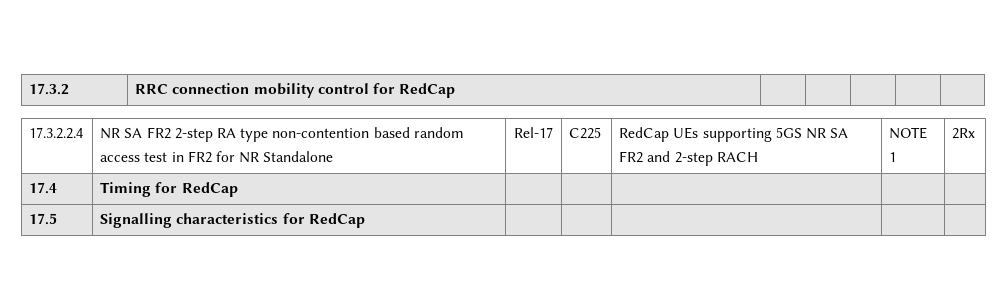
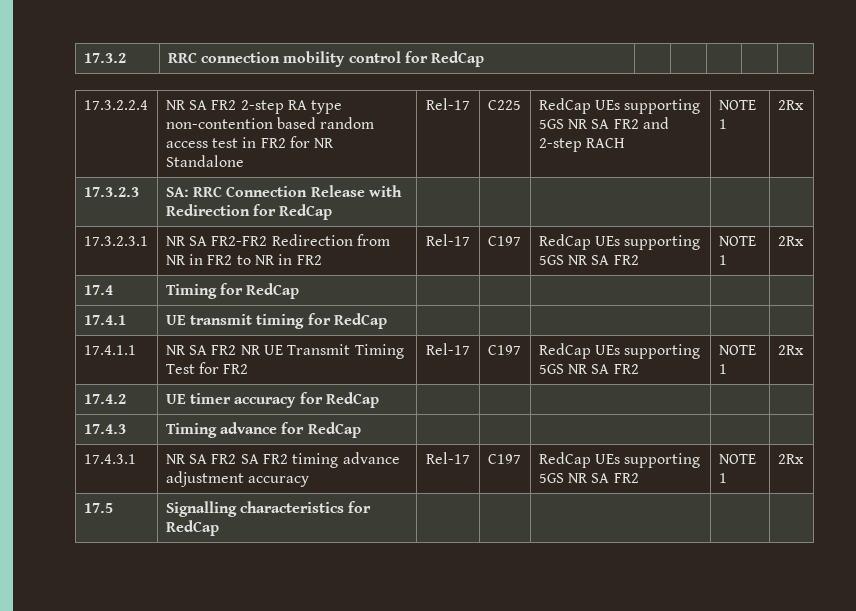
+ 17.3.2.3 | SA: RRC Connection Release with Redirection for RedCap | | | | |
+ 17.3.2.3.1 | NR SA FR2-FR2 Redirection from NR in FR2 to NR in FR2 | Rel-17 | C197 | RedCap UEs supporting 5GS NR SA FR2 | NOTE 1 | 2Rx
  17.4 | Timing for RedCap | | | | |
+ 17.4.1 | UE transmit timing for RedCap | | | | |
+ 17.4.1.1 | NR SA FR2 NR UE Transmit Timing Test for FR2 | Rel-17 | C197 | RedCap UEs supporting 5GS NR SA FR2 | NOTE 1 | 2Rx
+ 17.4.2 | UE timer accuracy for RedCap | | | | |
+ 17.4.3 | Timing advance for RedCap | | | | |
+ 17.4.3.1 | NR SA FR2 SA FR2 timing advance adjustment accuracy | Rel-17 | C197 | RedCap UEs supporting 5GS NR SA FR2 | NOTE 1 | 2Rx

